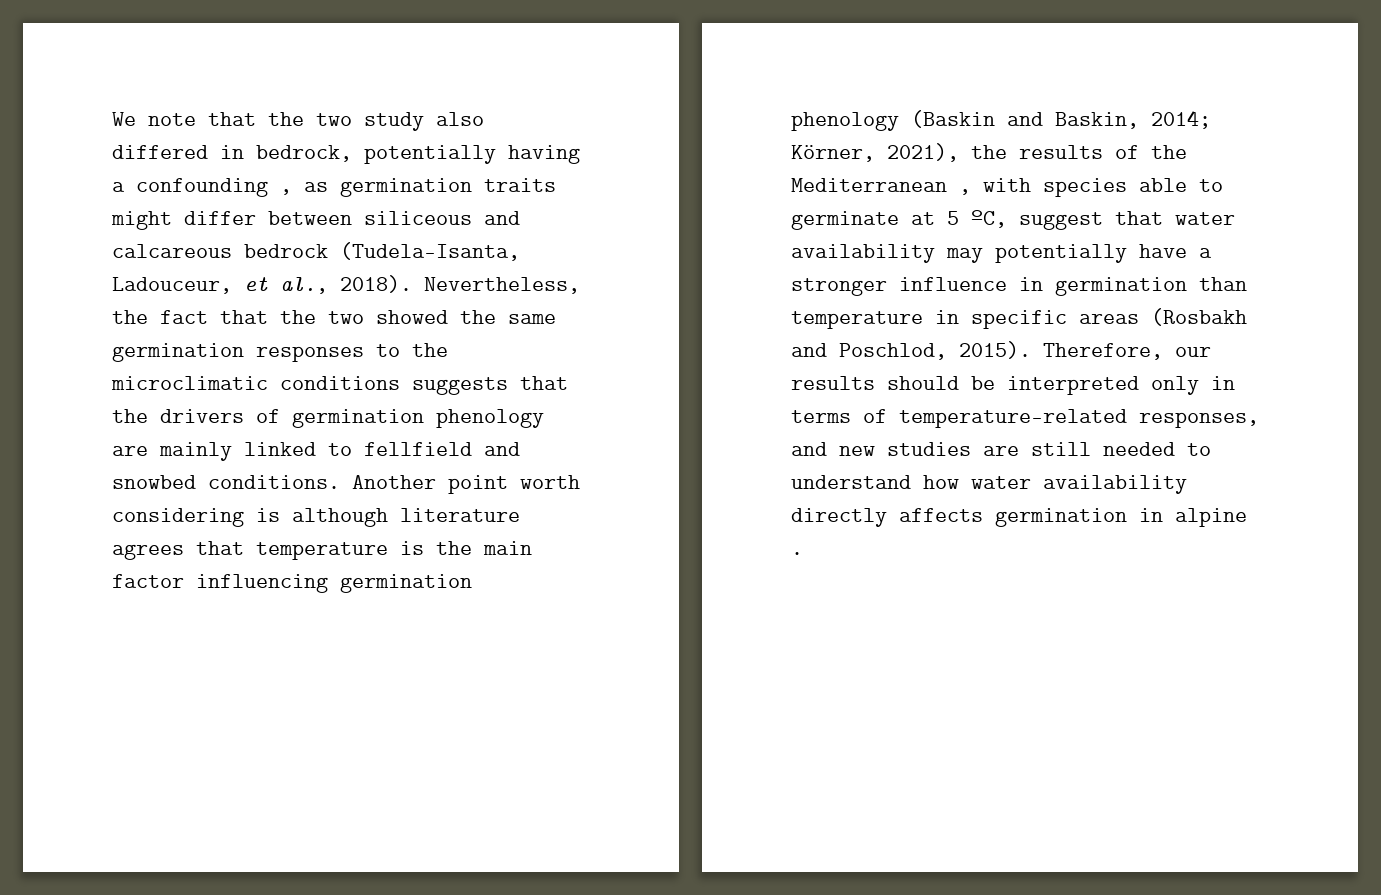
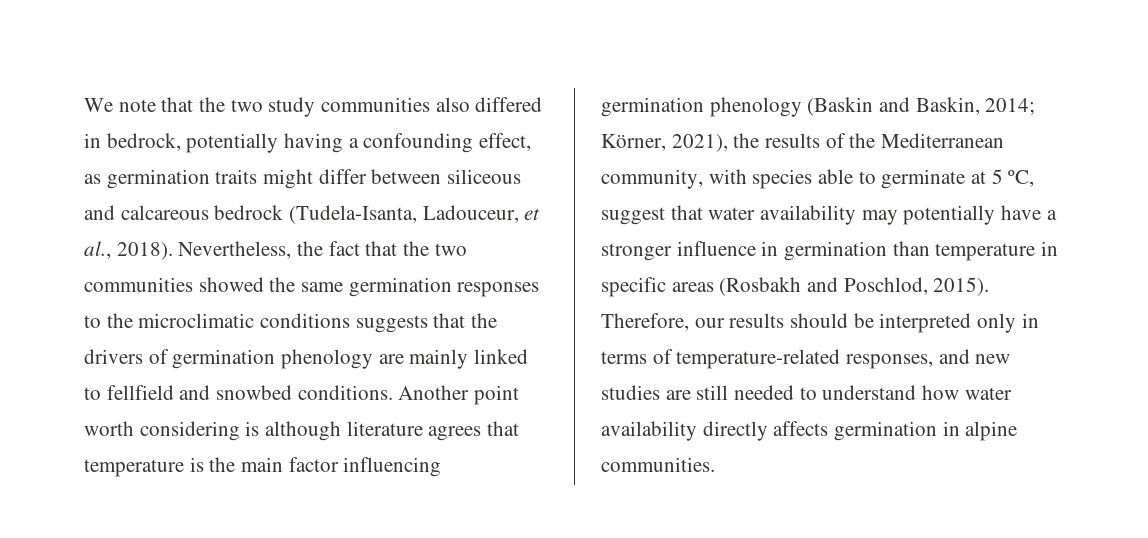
- We note that the two study also differed in bedrock, potentially having a confounding , as germination traits might differ between siliceous and calcareous bedrock (Tudela-Isanta, Ladouceur, et al., 2018).
+ We note that the two study communities also differed in bedrock, potentially having a confounding effect, as germination traits might differ between siliceous and calcareous bedrock (Tudela-Isanta, Ladouceur, et al., 2018).
- Nevertheless, the fact that the two showed the same germination responses to the microclimatic conditions suggests that the drivers of germination phenology are mainly linked to fellfield and snowbed conditions.
+ Nevertheless, the fact that the two communities showed the same germination responses to the microclimatic conditions suggests that the drivers of germination phenology are mainly linked to fellfield and snowbed conditions.
- Another point worth considering is although literature agrees that temperature is the main factor influencing germination phenology (Baskin and Baskin, 2014; Körner, 2021), the results of the Mediterranean , with species able to germinate at 5 ºC, suggest that water availability may potentially have a stronger influence in germination than temperature in specific areas (Rosbakh and Poschlod, 2015).
+ Another point worth considering is although literature agrees that temperature is the main factor influencing germination phenology (Baskin and Baskin, 2014; Körner, 2021), the results of the Mediterranean community, with species able to germinate at 5 ºC, suggest that water availability may potentially have a stronger influence in germination than temperature in specific areas (Rosbakh and Poschlod, 2015).
- Therefore, our results should be interpreted only in terms of temperature-related responses, and new studies are still needed to understand how water availability directly affects germination in alpine .
+ Therefore, our results should be interpreted only in terms of temperature-related responses, and new studies are still needed to understand how water availability directly affects germination in alpine communities.

